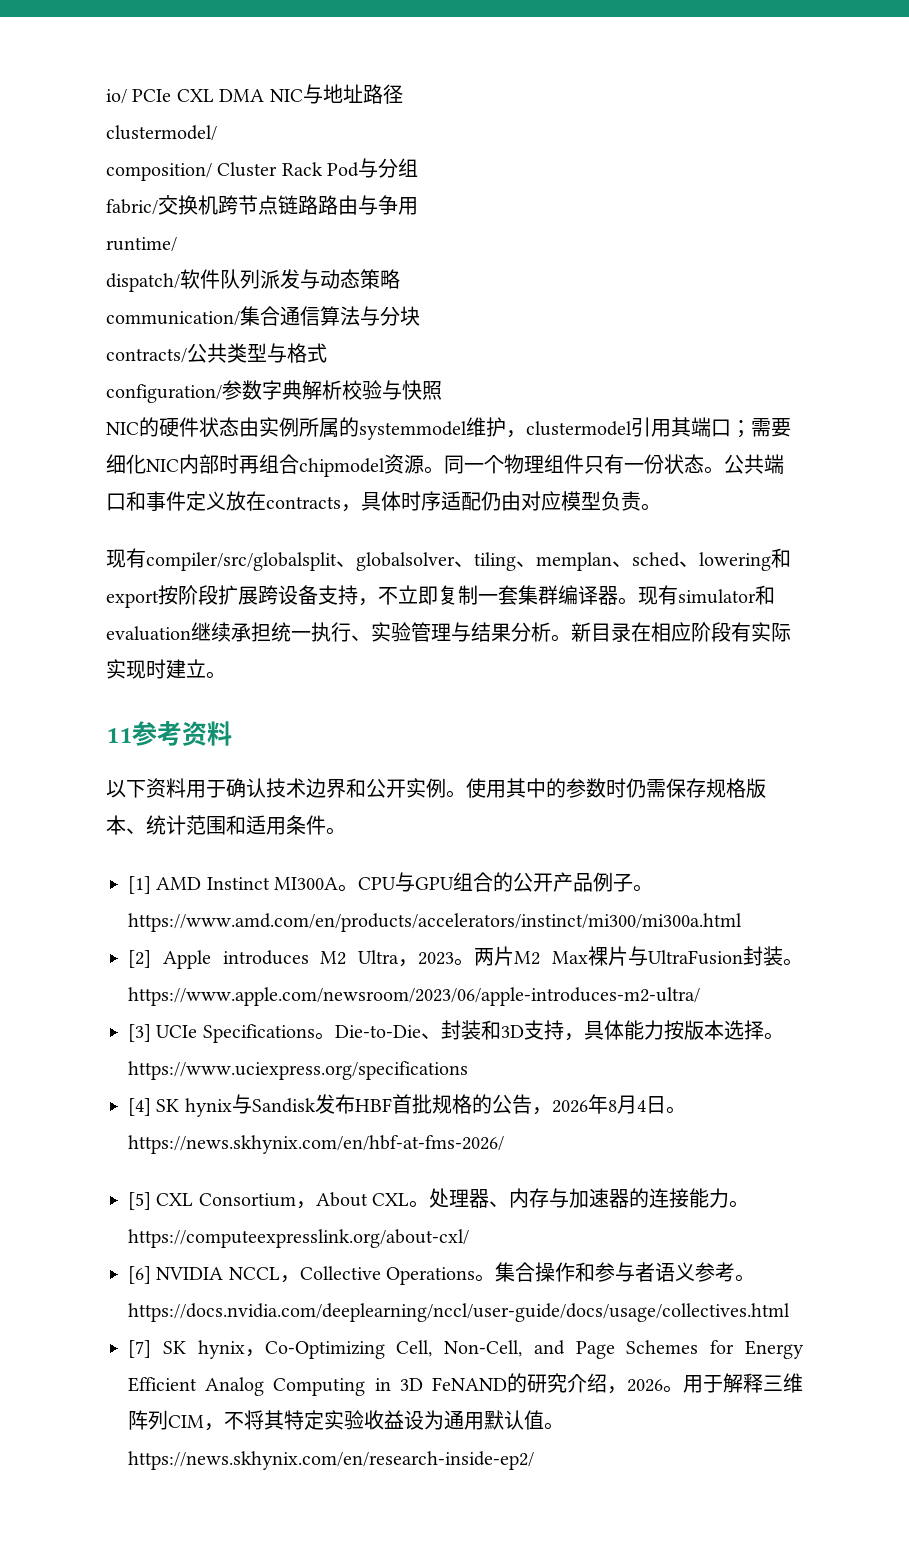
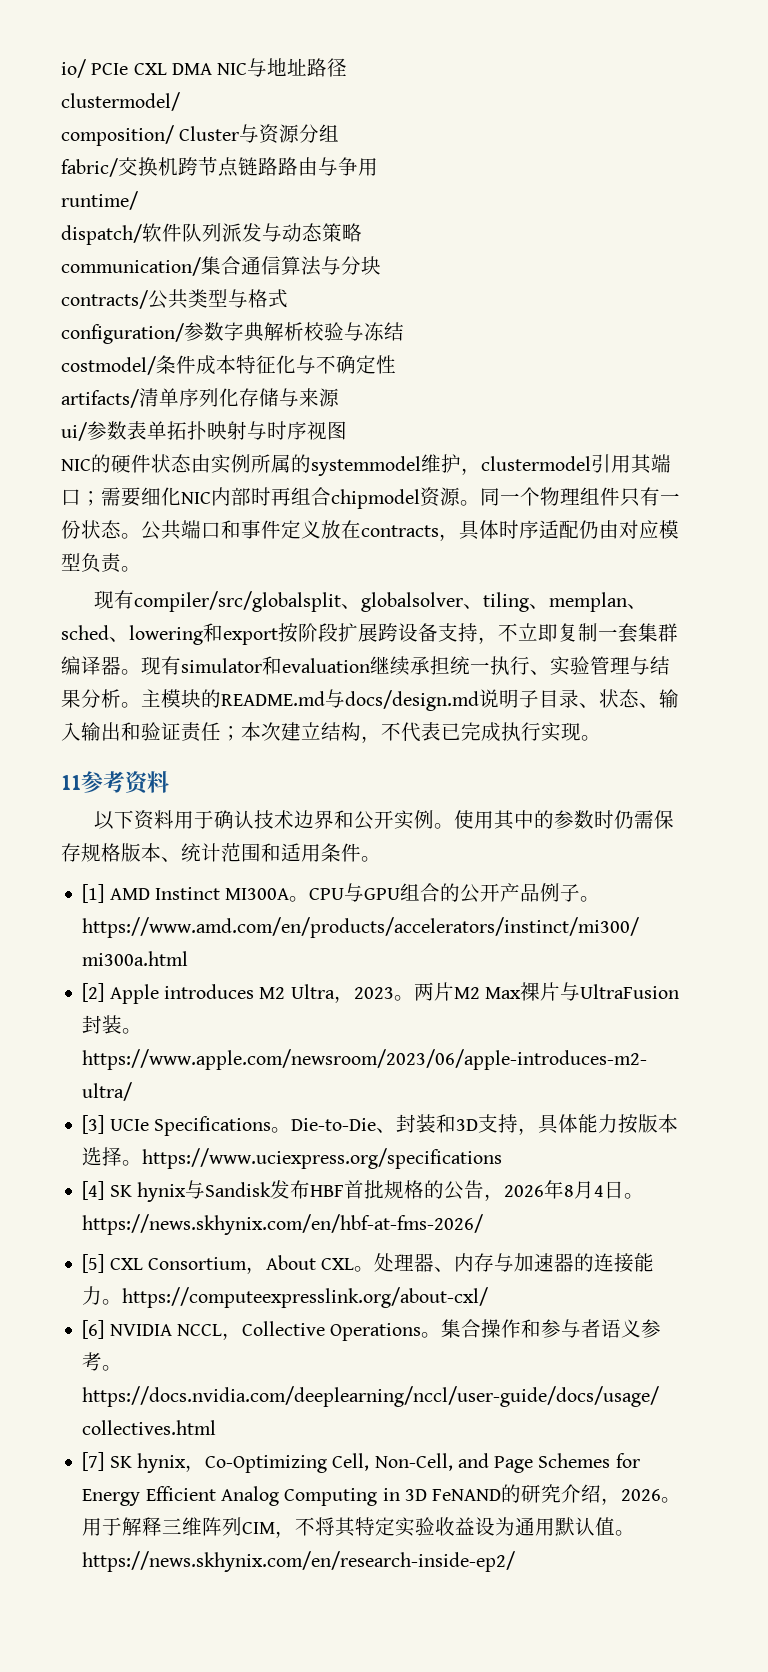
- composition/ Cluster Rack Pod与分组
+ composition/ Cluster与资源分组
- configuration/参数字典解析校验与快照
+ configuration/参数字典解析校验与冻结
+ costmodel/条件成本特征化与不确定性
+ artifacts/清单序列化存储与来源
+ ui/参数表单拓扑映射与时序视图
- 新目录在相应阶段有实际实现时建立。
+ 主模块的README.md与docs/design.md说明子目录、状态、输入输出和验证责任；本次建立结构，不代表已完成执行实现。

